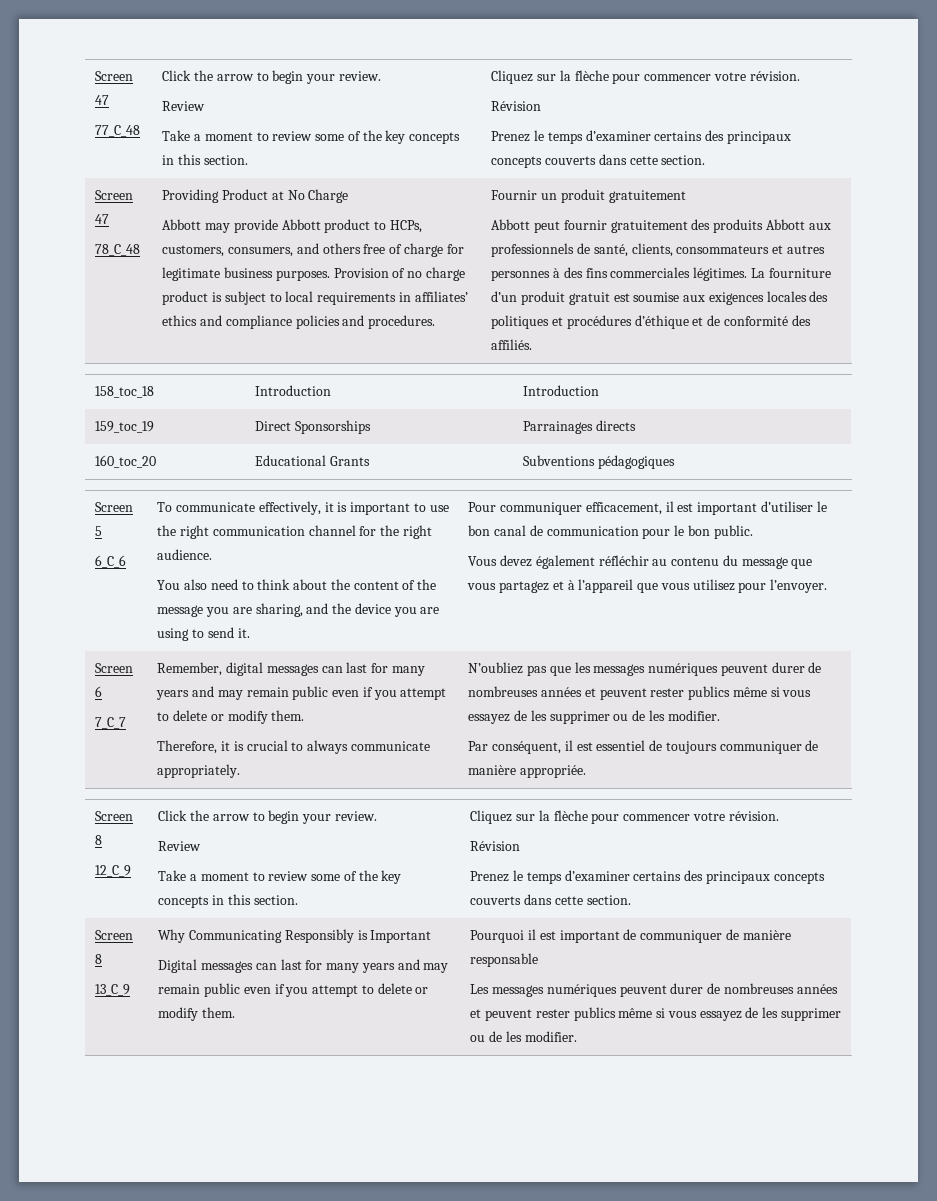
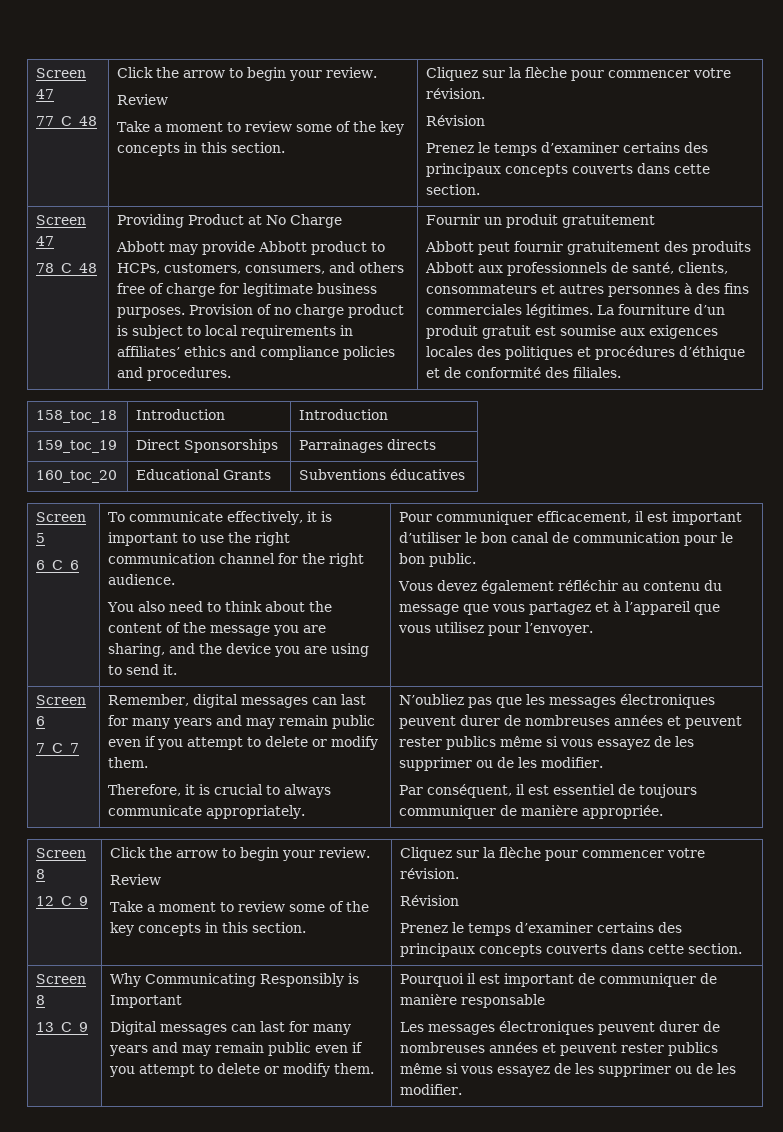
- La fourniture d’un produit gratuit est soumise aux exigences locales des politiques et procédures d’éthique et de conformité des affiliés.
+ La fourniture d’un produit gratuit est soumise aux exigences locales des politiques et procédures d’éthique et de conformité des filiales.
- 160_toc_20 | Educational Grants | Subventions pédagogiques
+ 160_toc_20 | Educational Grants | Subventions éducatives
- N’oubliez pas que les messages numériques peuvent durer de nombreuses années et peuvent rester publics même si vous essayez de les supprimer ou de les modifier.
+ N’oubliez pas que les messages électroniques peuvent durer de nombreuses années et peuvent rester publics même si vous essayez de les supprimer ou de les modifier.
- Les messages numériques peuvent durer de nombreuses années et peuvent rester publics même si vous essayez de les supprimer ou de les modifier.
+ Les messages électroniques peuvent durer de nombreuses années et peuvent rester publics même si vous essayez de les supprimer ou de les modifier.

